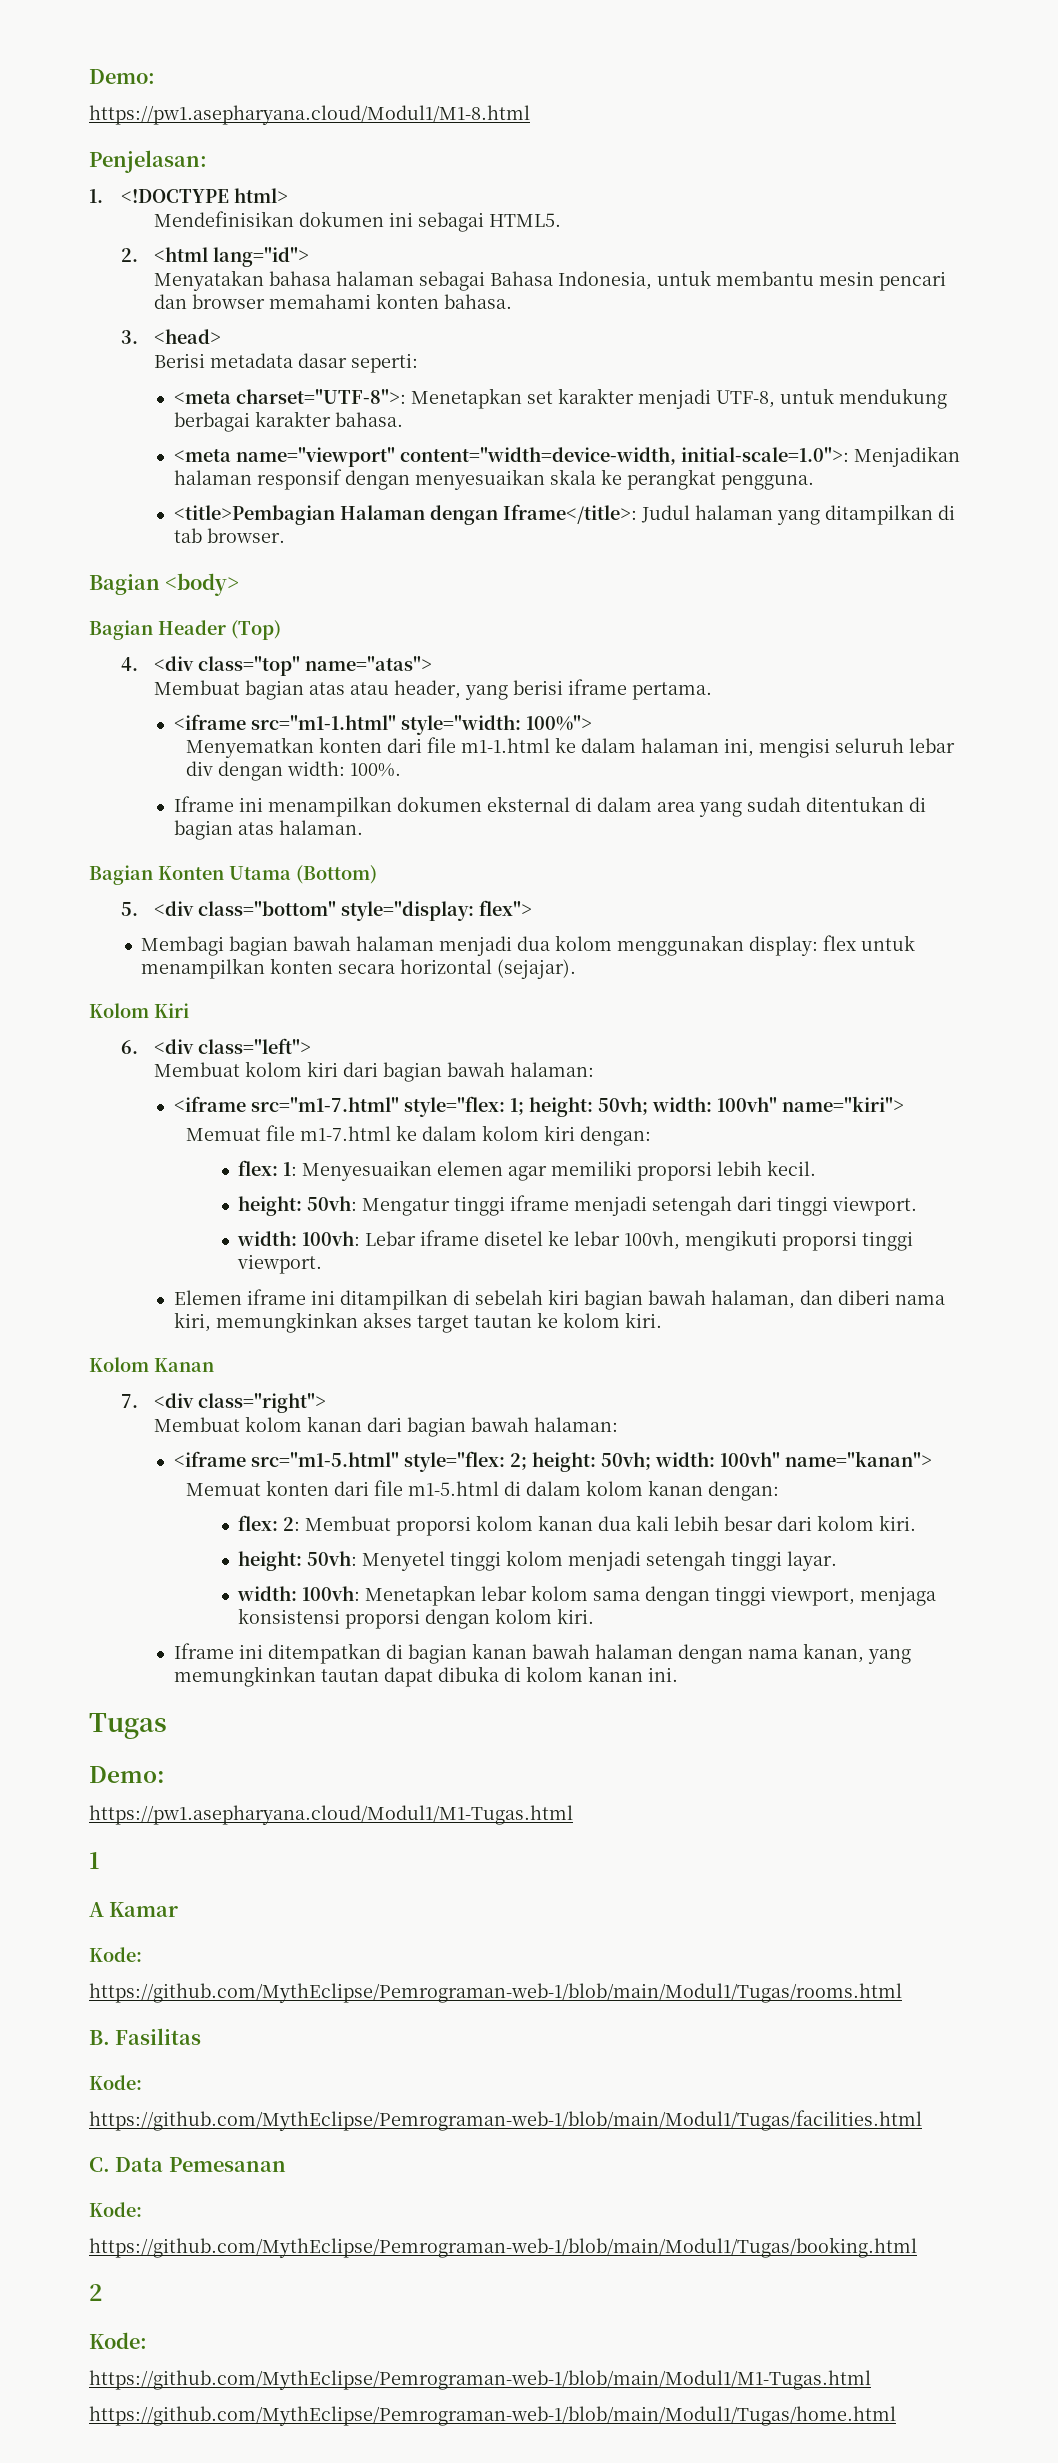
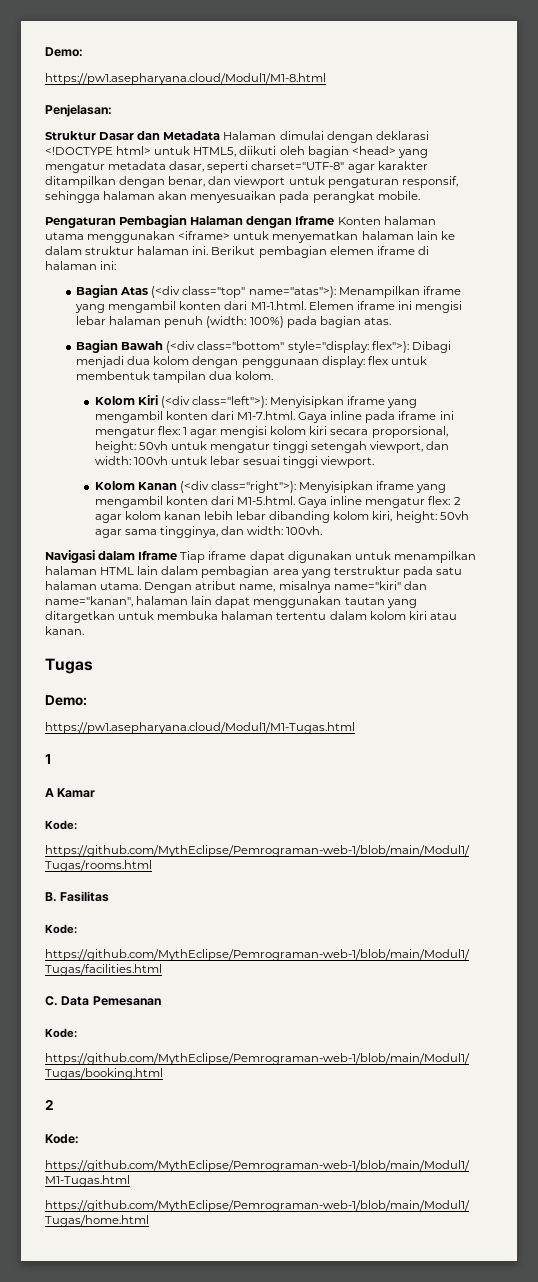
- 1. <!DOCTYPE html>
- Mendefinisikan dokumen ini sebagai HTML5.
- 2. <html lang="id">
- Menyatakan bahasa halaman sebagai Bahasa Indonesia, untuk membantu mesin pencari dan browser memahami konten bahasa.
- 3. <head>
- Berisi metadata dasar seperti:
- <meta charset="UTF-8">: Menetapkan set karakter menjadi UTF-8, untuk mendukung berbagai karakter bahasa.
- <meta name="viewport" content="width=device-width, initial-scale=1.0">: Menjadikan halaman responsif dengan menyesuaikan skala ke perangkat pengguna.
- <title>Pembagian Halaman dengan Iframe</title>: Judul halaman yang ditampilkan di tab browser.
- Bagian <body>
- Bagian Header (Top)
- 4. <div class="top" name="atas">
- Membuat bagian atas atau header, yang berisi iframe pertama.
- <iframe src="m1-1.html" style="width: 100%">
- Menyematkan konten dari file m1-1.html ke dalam halaman ini, mengisi seluruh lebar div dengan width: 100%.
- Iframe ini menampilkan dokumen eksternal di dalam area yang sudah ditentukan di bagian atas halaman.
- Bagian Konten Utama (Bottom)
- 5. <div class="bottom" style="display: flex">
- Membagi bagian bawah halaman menjadi dua kolom menggunakan display: flex untuk menampilkan konten secara horizontal (sejajar).
- Kolom Kiri
- 6. <div class="left">
- Membuat kolom kiri dari bagian bawah halaman:
- <iframe src="m1-7.html" style="flex: 1; height: 50vh; width: 100vh" name="kiri">
- Memuat file m1-7.html ke dalam kolom kiri dengan:
- flex: 1: Menyesuaikan elemen agar memiliki proporsi lebih kecil.
- height: 50vh: Mengatur tinggi iframe menjadi setengah dari tinggi viewport.
- width: 100vh: Lebar iframe disetel ke lebar 100vh, mengikuti proporsi tinggi viewport.
- Elemen iframe ini ditampilkan di sebelah kiri bagian bawah halaman, dan diberi nama kiri, memungkinkan akses target tautan ke kolom kiri.
- Kolom Kanan
- 7. <div class="right">
- Membuat kolom kanan dari bagian bawah halaman:
- <iframe src="m1-5.html" style="flex: 2; height: 50vh; width: 100vh" name="kanan">
- Memuat konten dari file m1-5.html di dalam kolom kanan dengan:
- flex: 2: Membuat proporsi kolom kanan dua kali lebih besar dari kolom kiri.
- height: 50vh: Menyetel tinggi kolom menjadi setengah tinggi layar.
- width: 100vh: Menetapkan lebar kolom sama dengan tinggi viewport, menjaga konsistensi proporsi dengan kolom kiri.
- Iframe ini ditempatkan di bagian kanan bawah halaman dengan nama kanan, yang memungkinkan tautan dapat dibuka di kolom kanan ini.
+ Struktur Dasar dan Metadata Halaman dimulai dengan deklarasi <!DOCTYPE html> untuk HTML5, diikuti oleh bagian <head> yang mengatur metadata dasar, seperti charset="UTF-8" agar karakter ditampilkan dengan benar, dan viewport untuk pengaturan responsif, sehingga halaman akan menyesuaikan pada perangkat mobile.
+ Pengaturan Pembagian Halaman dengan Iframe Konten halaman utama menggunakan <iframe> untuk menyematkan halaman lain ke dalam struktur halaman ini. Berikut pembagian elemen iframe di halaman ini:
+ Bagian Atas (<div class="top" name="atas">): Menampilkan iframe yang mengambil konten dari M1-1.html. Elemen iframe ini mengisi lebar halaman penuh (width: 100%) pada bagian atas.
+ Bagian Bawah (<div class="bottom" style="display: flex">): Dibagi menjadi dua kolom dengan penggunaan display: flex untuk membentuk tampilan dua kolom.
+ Kolom Kiri (<div class="left">): Menyisipkan iframe yang mengambil konten dari M1-7.html. Gaya inline pada iframe ini mengatur flex: 1 agar mengisi kolom kiri secara proporsional, height: 50vh untuk mengatur tinggi setengah viewport, dan width: 100vh untuk lebar sesuai tinggi viewport.
+ Kolom Kanan (<div class="right">): Menyisipkan iframe yang mengambil konten dari M1-5.html. Gaya inline mengatur flex: 2 agar kolom kanan lebih lebar dibanding kolom kiri, height: 50vh agar sama tingginya, dan width: 100vh.
+ Navigasi dalam Iframe Tiap iframe dapat digunakan untuk menampilkan halaman HTML lain dalam pembagian area yang terstruktur pada satu halaman utama. Dengan atribut name, misalnya name="kiri" dan name="kanan", halaman lain dapat menggunakan tautan yang ditargetkan untuk membuka halaman tertentu dalam kolom kiri atau kanan.

